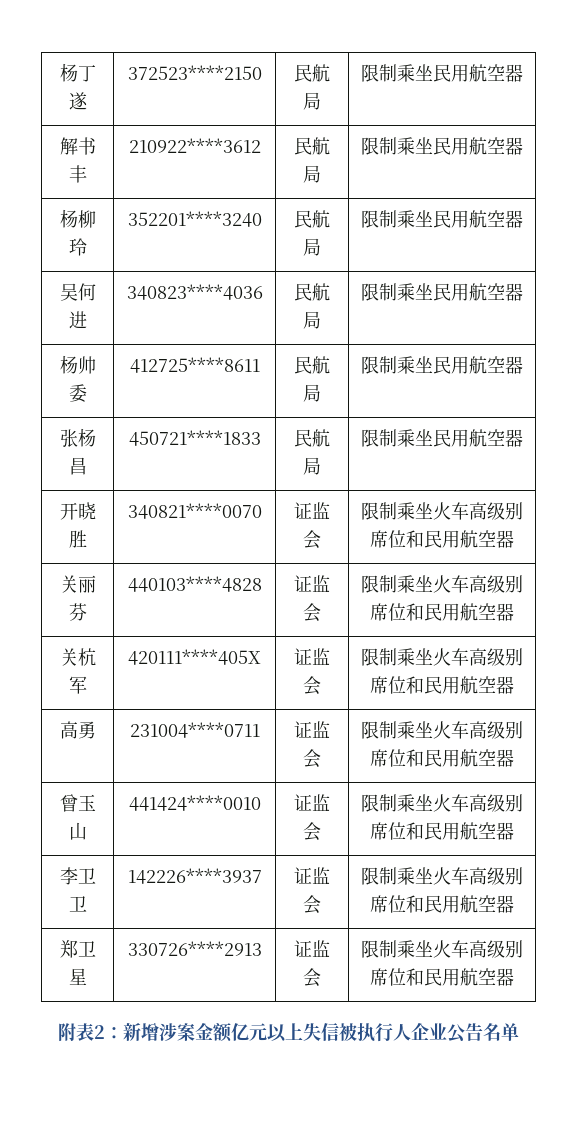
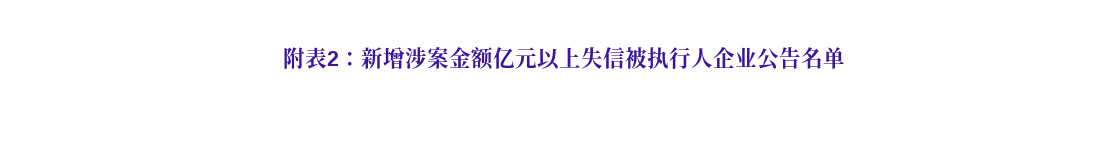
- 杨丁遂 | 372523****2150 | 民航局 | 限制乘坐民用航空器
- 解书丰 | 210922****3612 | 民航局 | 限制乘坐民用航空器
- 杨柳玲 | 352201****3240 | 民航局 | 限制乘坐民用航空器
- 吴何进 | 340823****4036 | 民航局 | 限制乘坐民用航空器
- 杨帅委 | 412725****8611 | 民航局 | 限制乘坐民用航空器
- 张杨昌 | 450721****1833 | 民航局 | 限制乘坐民用航空器
- 开晓胜 | 340821****0070 | 证监会 | 限制乘坐火车高级别席位和民用航空器
- 关丽芬 | 440103****4828 | 证监会 | 限制乘坐火车高级别席位和民用航空器
- 关杭军 | 420111****405X | 证监会 | 限制乘坐火车高级别席位和民用航空器
- 高勇 | 231004****0711 | 证监会 | 限制乘坐火车高级别席位和民用航空器
- 曾玉山 | 441424****0010 | 证监会 | 限制乘坐火车高级别席位和民用航空器
- 李卫卫 | 142226****3937 | 证监会 | 限制乘坐火车高级别席位和民用航空器
- 郑卫星 | 330726****2913 | 证监会 | 限制乘坐火车高级别席位和民用航空器

